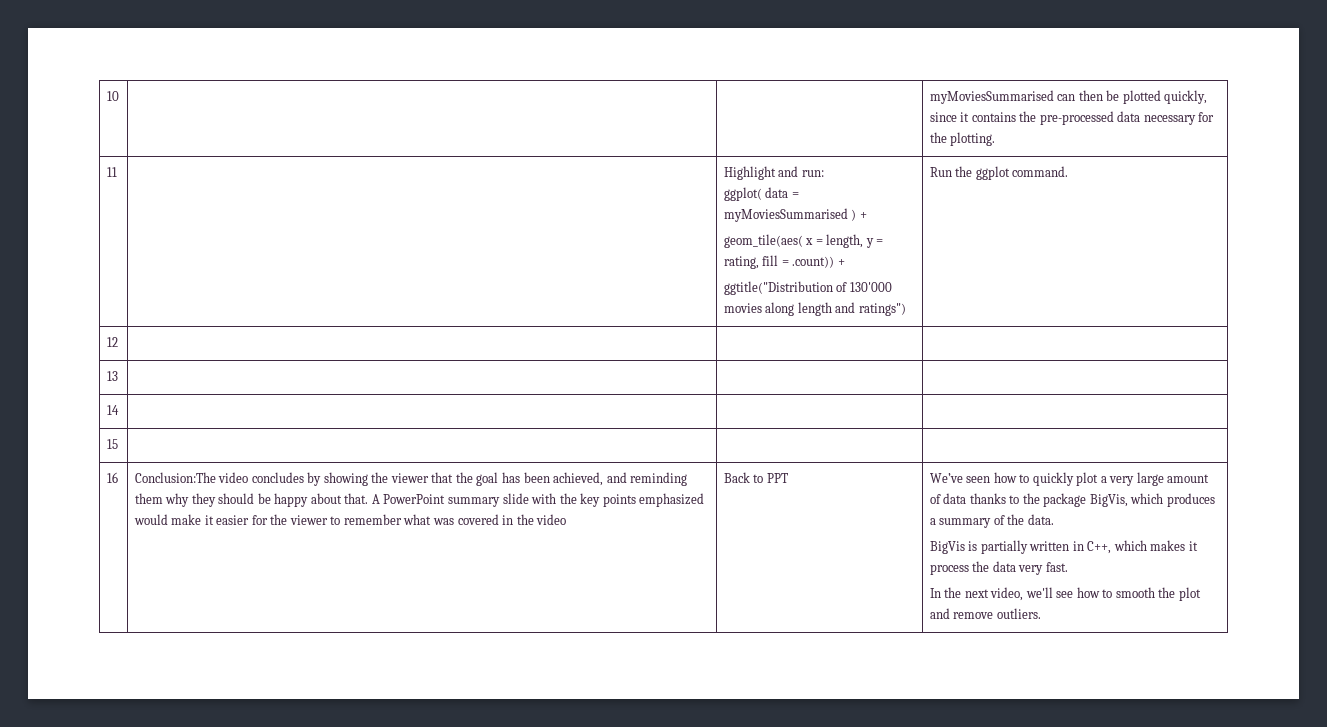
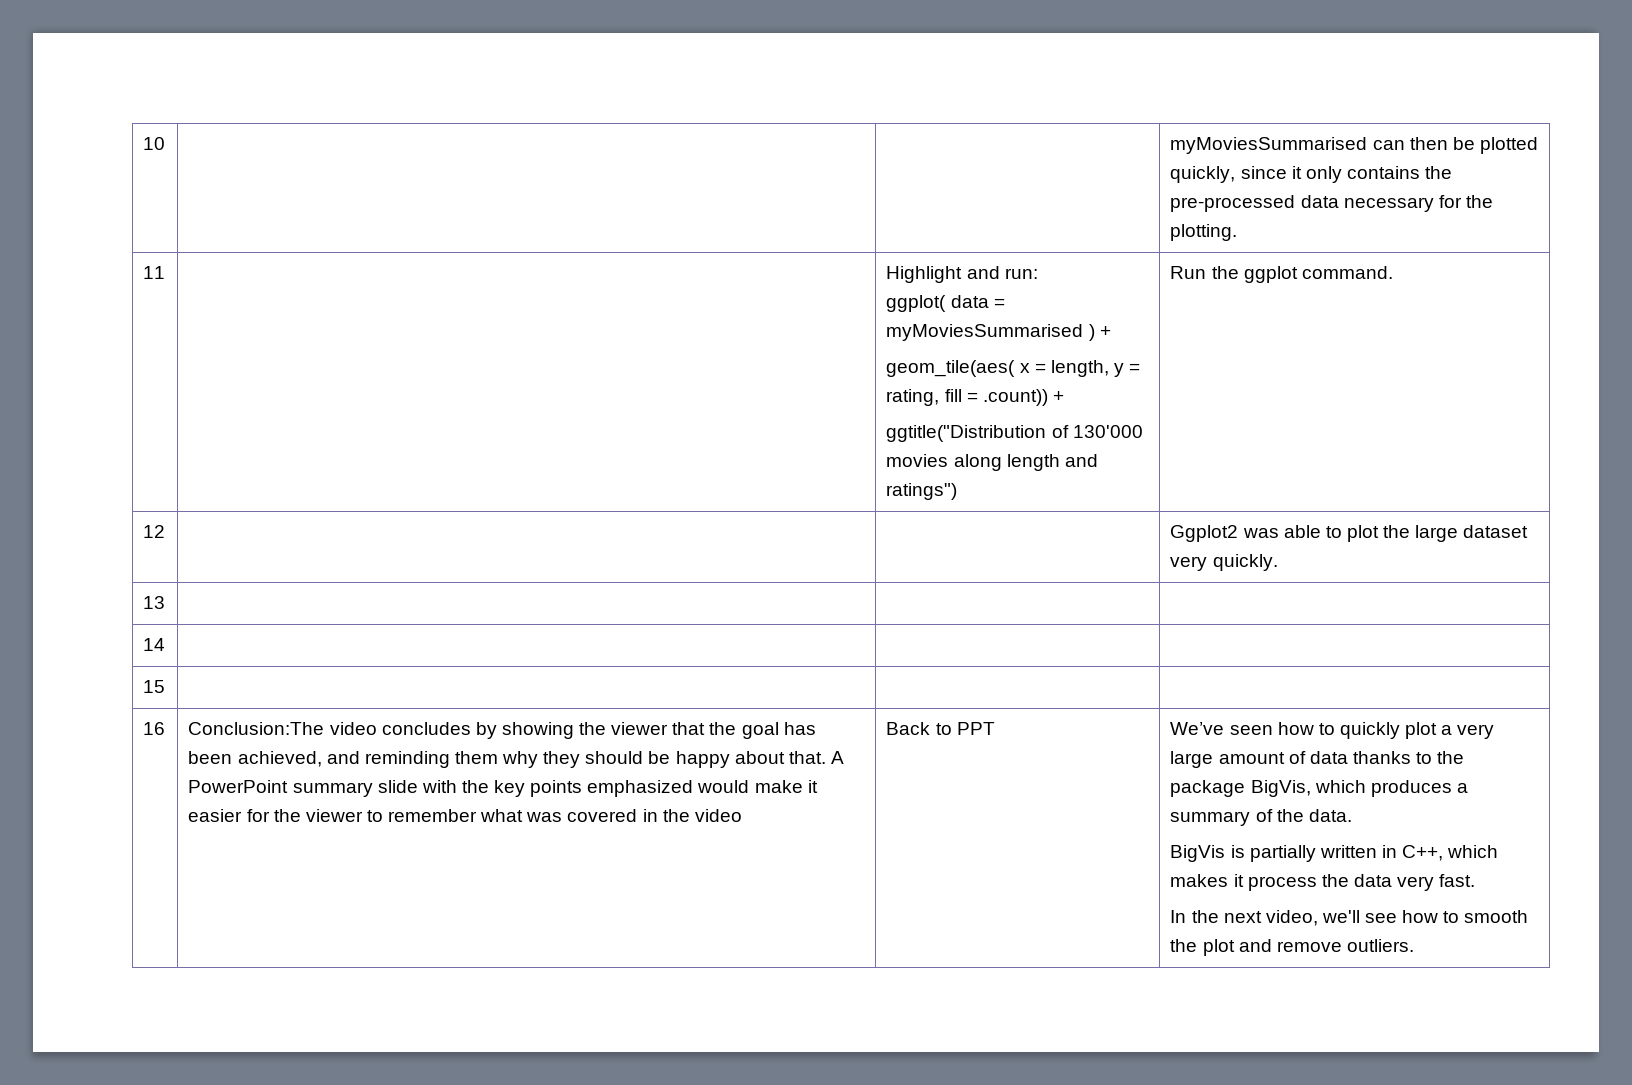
- 10 | | | myMoviesSummarised can then be plotted quickly, since it contains the pre-processed data necessary for the plotting.
+ 10 | | | myMoviesSummarised can then be plotted quickly, since it only contains the pre-processed data necessary for the plotting.
- 12 | | |
+ 12 | | | Ggplot2 was able to plot the large dataset very quickly.

